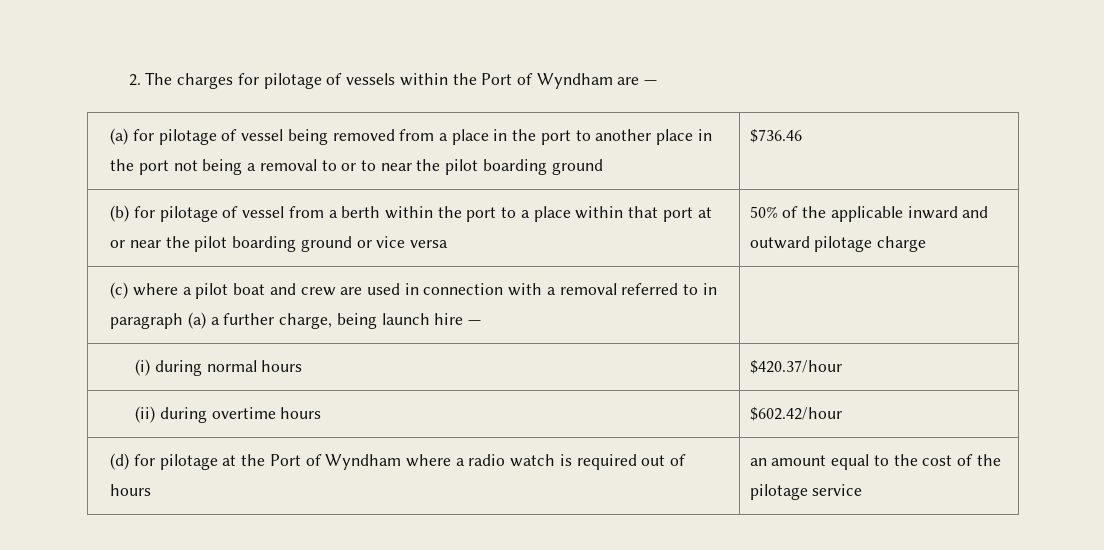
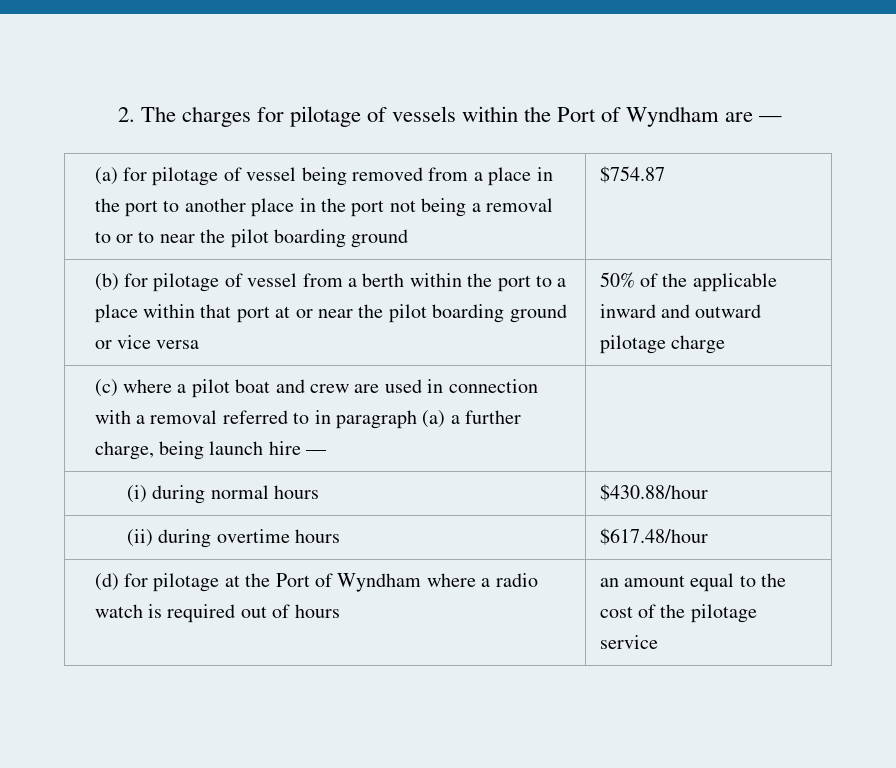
- (a) for pilotage of vessel being removed from a place in the port to another place in the port not being a removal to or to near the pilot boarding ground | $736.46
+ (a) for pilotage of vessel being removed from a place in the port to another place in the port not being a removal to or to near the pilot boarding ground | $754.87
- (i) during normal hours | $420.37/hour
+ (i) during normal hours | $430.88/hour
- (ii) during overtime hours | $602.42/hour
+ (ii) during overtime hours | $617.48/hour

